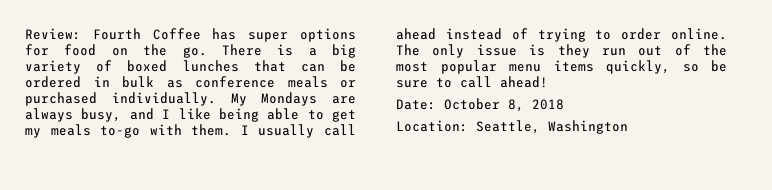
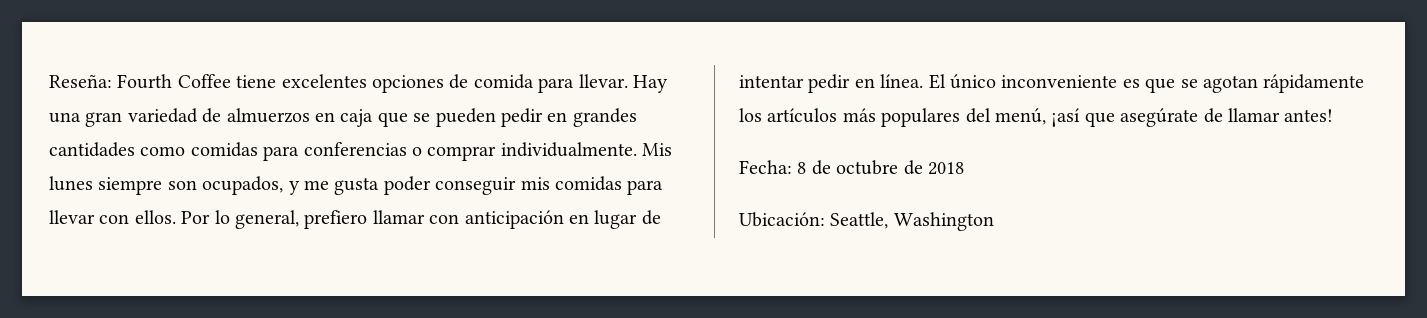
- Review: Fourth Coffee has super options for food on the go. There is a big variety of boxed lunches that can be ordered in bulk as conference meals or purchased individually. My Mondays are always busy, and I like being able to get my meals to-go with them. I usually call ahead instead of trying to order online. The only issue is they run out of the most popular menu items quickly, so be sure to call ahead!
- Date: October 8, 2018
+ Reseña: Fourth Coffee tiene excelentes opciones de comida para llevar. Hay una gran variedad de almuerzos en caja que se pueden pedir en grandes cantidades como comidas para conferencias o comprar individualmente. Mis lunes siempre son ocupados, y me gusta poder conseguir mis comidas para llevar con ellos. Por lo general, prefiero llamar con anticipación en lugar de intentar pedir en línea. El único inconveniente es que se agotan rápidamente los artículos más populares del menú, ¡así que asegúrate de llamar antes!
+ Fecha: 8 de octubre de 2018
- Location: Seattle, Washington
+ Ubicación: Seattle, Washington

